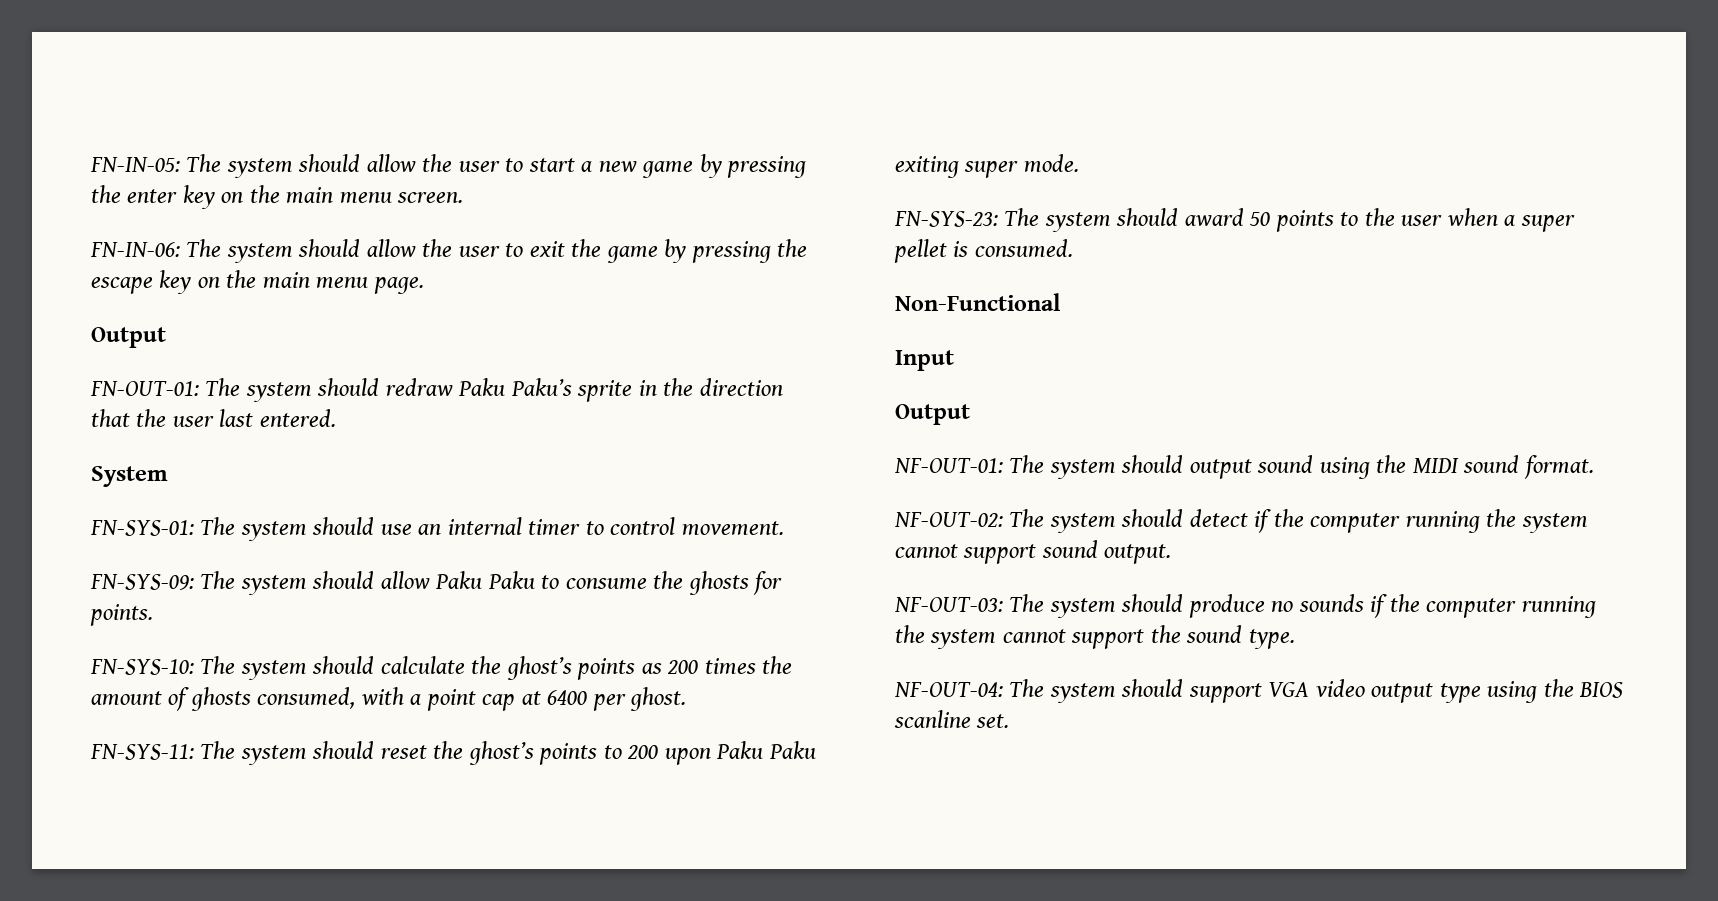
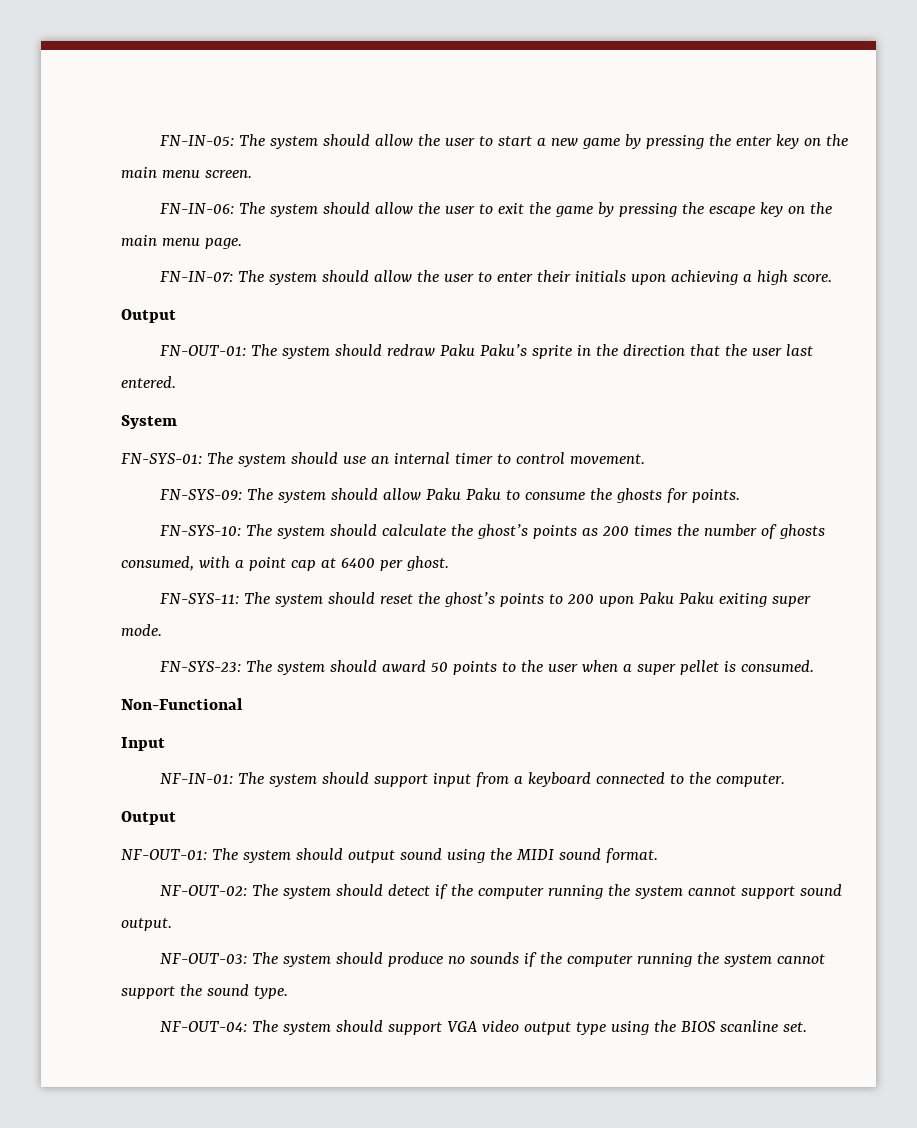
+ FN-IN-07: The system should allow the user to enter their initials upon achieving a high score.
- FN-SYS-10: The system should calculate the ghost’s points as 200 times the amount of ghosts consumed, with a point cap at 6400 per ghost.
+ FN-SYS-10: The system should calculate the ghost’s points as 200 times the number of ghosts consumed, with a point cap at 6400 per ghost.
+ NF-IN-01: The system should support input from a keyboard connected to the computer.

